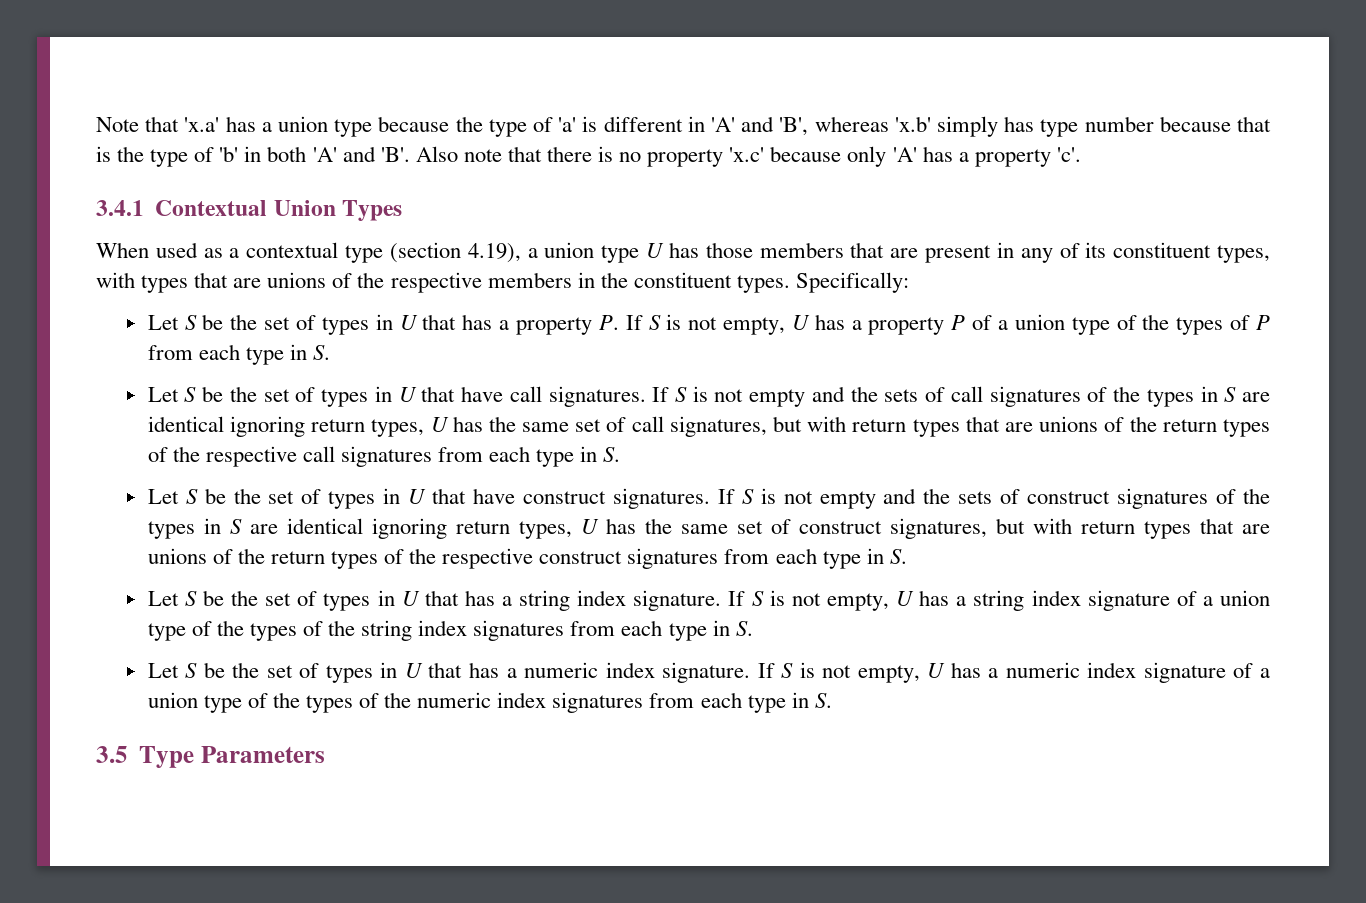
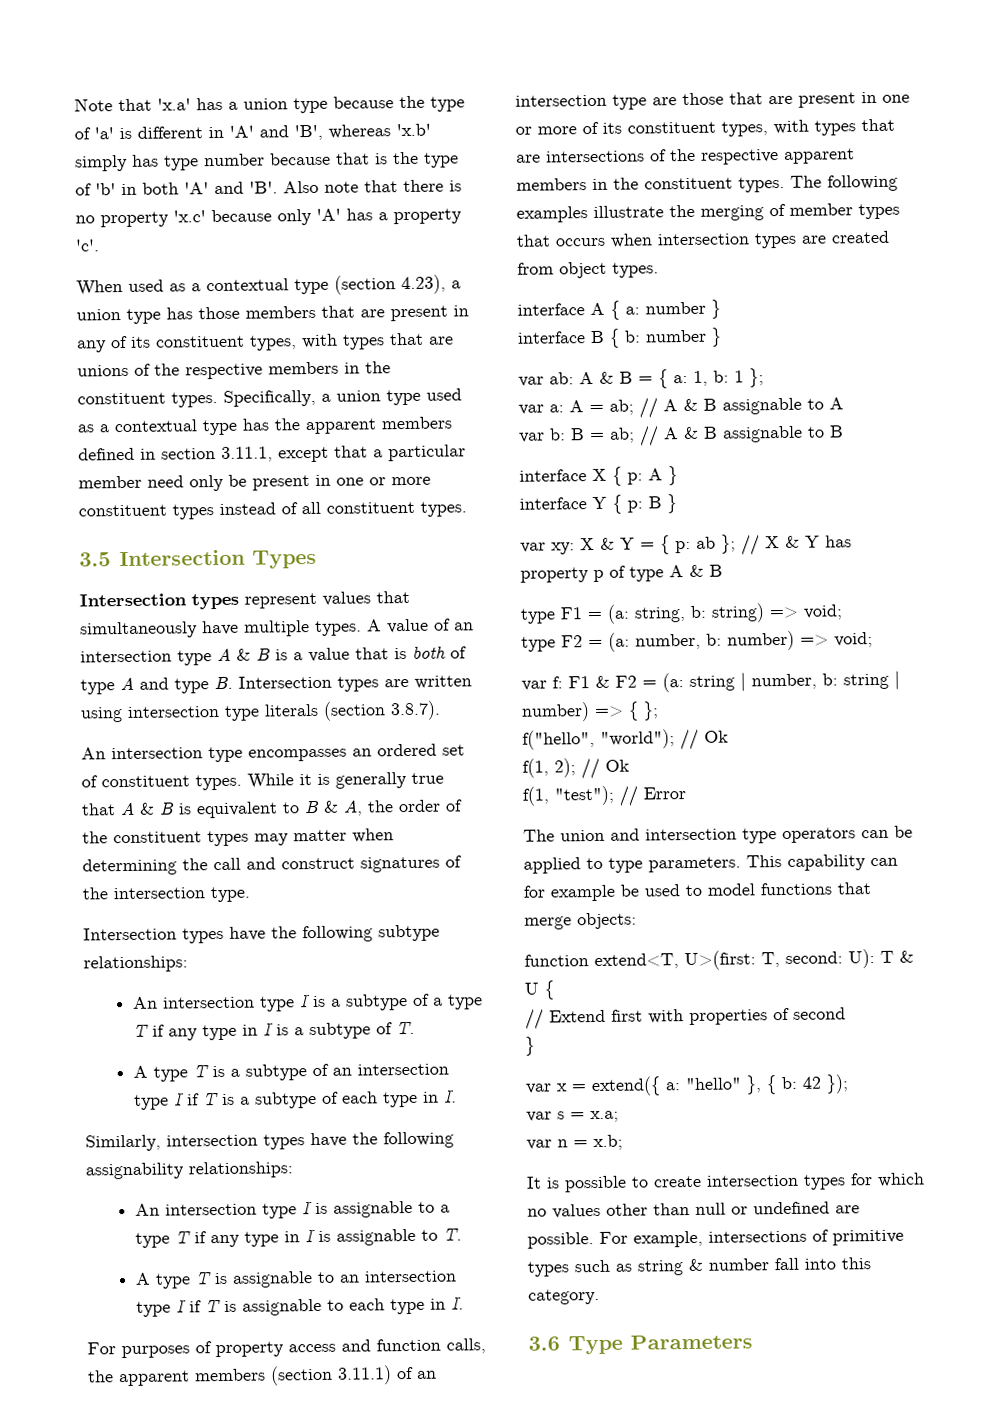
- 3.4.1 Contextual Union Types
- When used as a contextual type (section 4.19), a union type U has those members that are present in any of its constituent types, with types that are unions of the respective members in the constituent types.
+ When used as a contextual type (section 4.23), a union type has those members that are present in any of its constituent types, with types that are unions of the respective members in the constituent types.
- Specifically:
- Let S be the set of types in U that has a property P. If S is not empty, U has a property P of a union type of the types of P from each type in S.
- Let S be the set of types in U that have call signatures. If S is not empty and the sets of call signatures of the types in S are identical ignoring return types, U has the same set of call signatures, but with return types that are unions of the return types of the respective call signatures from each type in S.
- Let S be the set of types in U that have construct signatures. If S is not empty and the sets of construct signatures of the types in S are identical ignoring return types, U has the same set of construct signatures, but with return types that are unions of the return types of the respective construct signatures from each type in S.
- Let S be the set of types in U that has a string index signature. If S is not empty, U has a string index signature of a union type of the types of the string index signatures from each type in S.
- Let S be the set of types in U that has a numeric index signature. If S is not empty, U has a numeric index signature of a union type of the types of the numeric index signatures from each type in S.
- 3.5 Type Parameters
+ Specifically, a union type used as a contextual type has the apparent members defined in section 3.11.1, except that a particular member need only be present in one or more constituent types instead of all constituent types.
+ 3.5 Intersection Types
+ Intersection types represent values that simultaneously have multiple types. A value of an intersection type A & B is a value that is both of type A and type B. Intersection types are written using intersection type literals (section 3.8.7).
+ An intersection type encompasses an ordered set of constituent types. While it is generally true that A & B is equivalent to B & A, the order of the constituent types may matter when determining the call and construct signatures of the intersection type.
+ Intersection types have the following subtype relationships:
+ An intersection type I is a subtype of a type T if any type in I is a subtype of T.
+ A type T is a subtype of an intersection type I if T is a subtype of each type in I.
+ Similarly, intersection types have the following assignability relationships:
+ An intersection type I is assignable to a type T if any type in I is assignable to T.
+ A type T is assignable to an intersection type I if T is assignable to each type in I.
+ For purposes of property access and function calls, the apparent members (section 3.11.1) of an intersection type are those that are present in one or more of its constituent types, with types that are intersections of the respective apparent members in the constituent types. The following examples illustrate the merging of member types that occurs when intersection types are created from object types.
+ interface A { a: number }
+ interface B { b: number }
+ var ab: A & B = { a: 1, b: 1 };
+ var a: A = ab; // A & B assignable to A
+ var b: B = ab; // A & B assignable to B
+ interface X { p: A }
+ interface Y { p: B }
+ var xy: X & Y = { p: ab }; // X & Y has property p of type A & B
+ type F1 = (a: string, b: string) => void;
+ type F2 = (a: number, b: number) => void;
+ var f: F1 & F2 = (a: string | number, b: string | number) => { };
+ f("hello", "world"); // Ok
+ f(1, 2); // Ok
+ f(1, "test"); // Error
+ The union and intersection type operators can be applied to type parameters. This capability can for example be used to model functions that merge objects:
+ function extend<T, U>(first: T, second: U): T & U {
+ // Extend first with properties of second
+ }
+ var x = extend({ a: "hello" }, { b: 42 });
+ var s = x.a;
+ var n = x.b;
+ It is possible to create intersection types for which no values other than null or undefined are possible. For example, intersections of primitive types such as string & number fall into this category.
+ 3.6 Type Parameters

